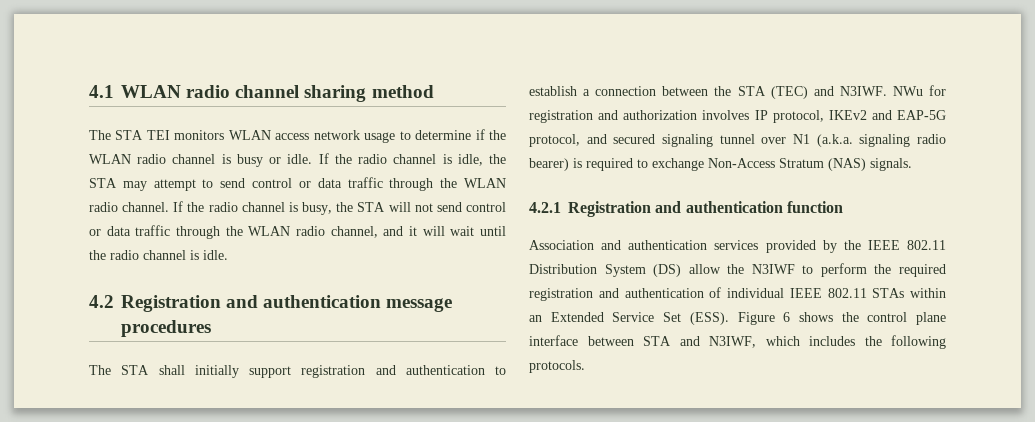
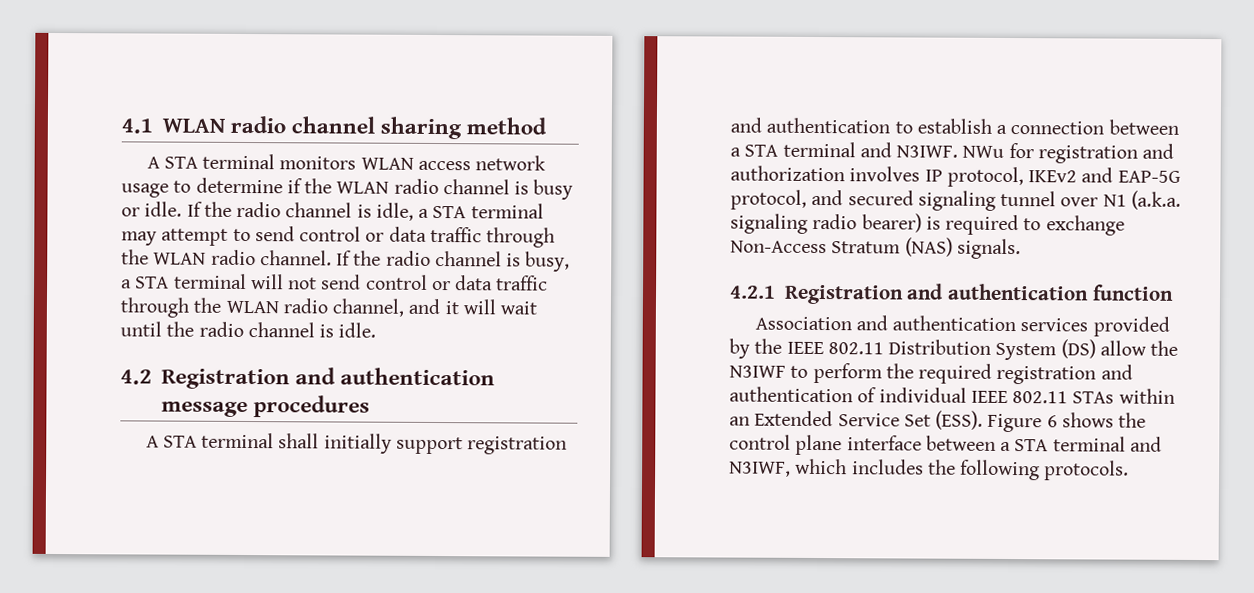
- The STA TEI monitors WLAN access network usage to determine if the WLAN radio channel is busy or idle.
+ A STA terminal monitors WLAN access network usage to determine if the WLAN radio channel is busy or idle.
- If the radio channel is idle, the STA may attempt to send control or data traffic through the WLAN radio channel.
+ If the radio channel is idle, a STA terminal may attempt to send control or data traffic through the WLAN radio channel.
- If the radio channel is busy, the STA will not send control or data traffic through the WLAN radio channel, and it will wait until the radio channel is idle.
+ If the radio channel is busy, a STA terminal will not send control or data traffic through the WLAN radio channel, and it will wait until the radio channel is idle.
- The STA shall initially support registration and authentication to establish a connection between the STA (TEC) and N3IWF.
+ A STA terminal shall initially support registration and authentication to establish a connection between a STA terminal and N3IWF.
- Figure 6 shows the control plane interface between STA and N3IWF, which includes the following protocols.
+ Figure 6 shows the control plane interface between a STA terminal and N3IWF, which includes the following protocols.

